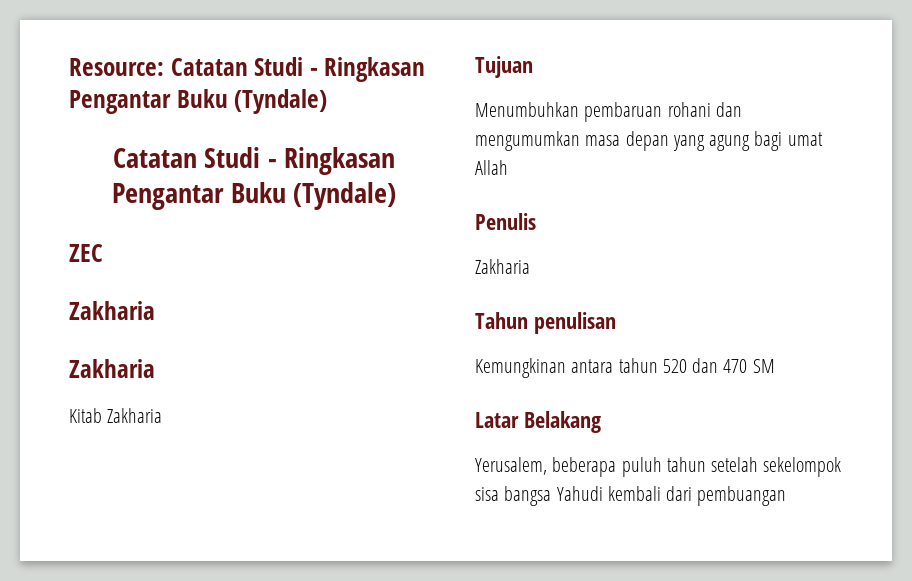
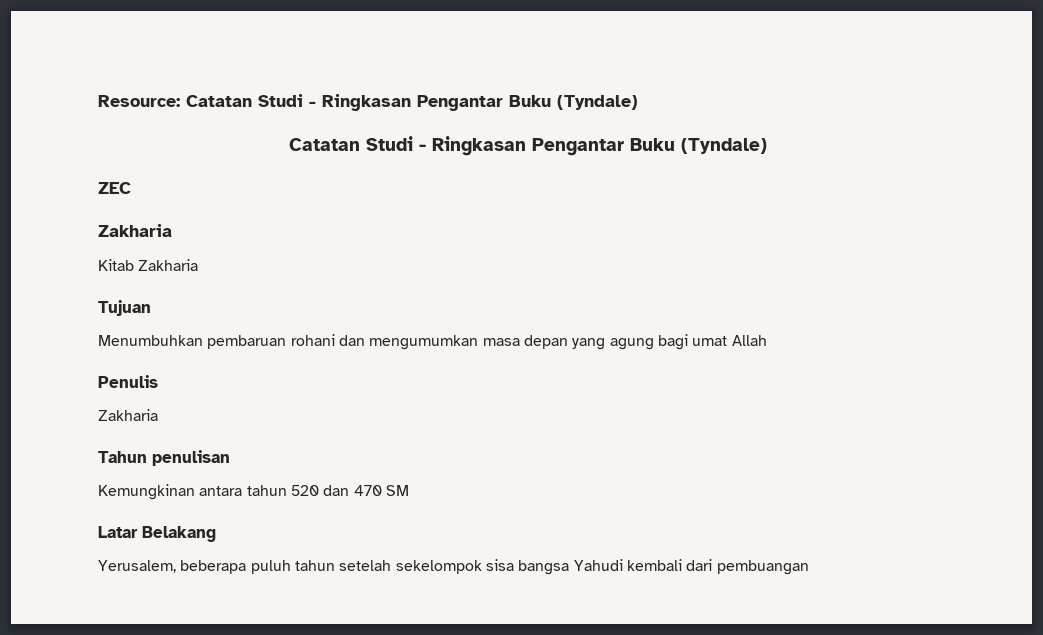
  ZEC
- Zakharia

